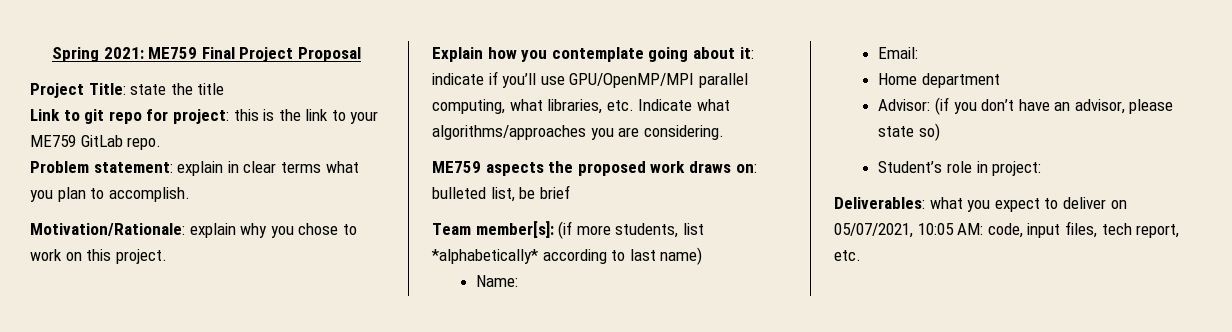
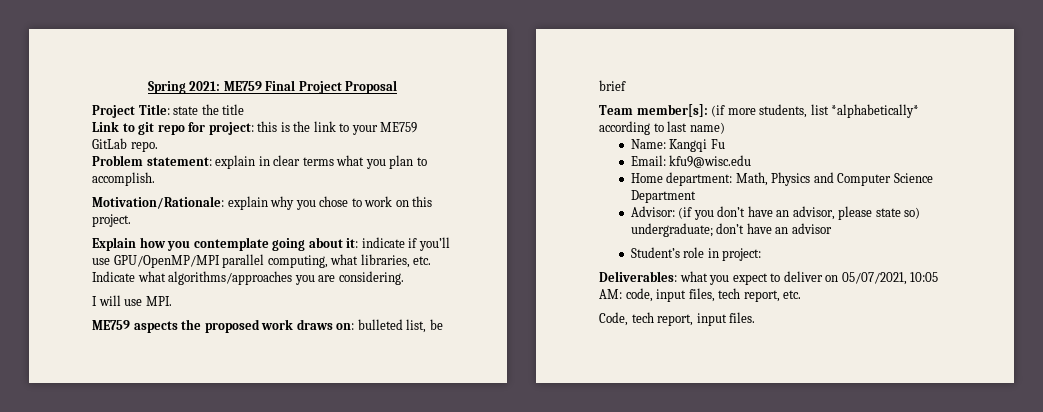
+ I will use MPI.
- Name:
+ Name: Kangqi Fu
- Email:
+ Email: kfu9@wisc.edu
- Home department
+ Home department: Math, Physics and Computer Science Department
- Advisor: (if you don’t have an advisor, please state so)
+ Advisor: (if you don’t have an advisor, please state so) undergraduate; don’t have an advisor
+ Code, tech report, input files.

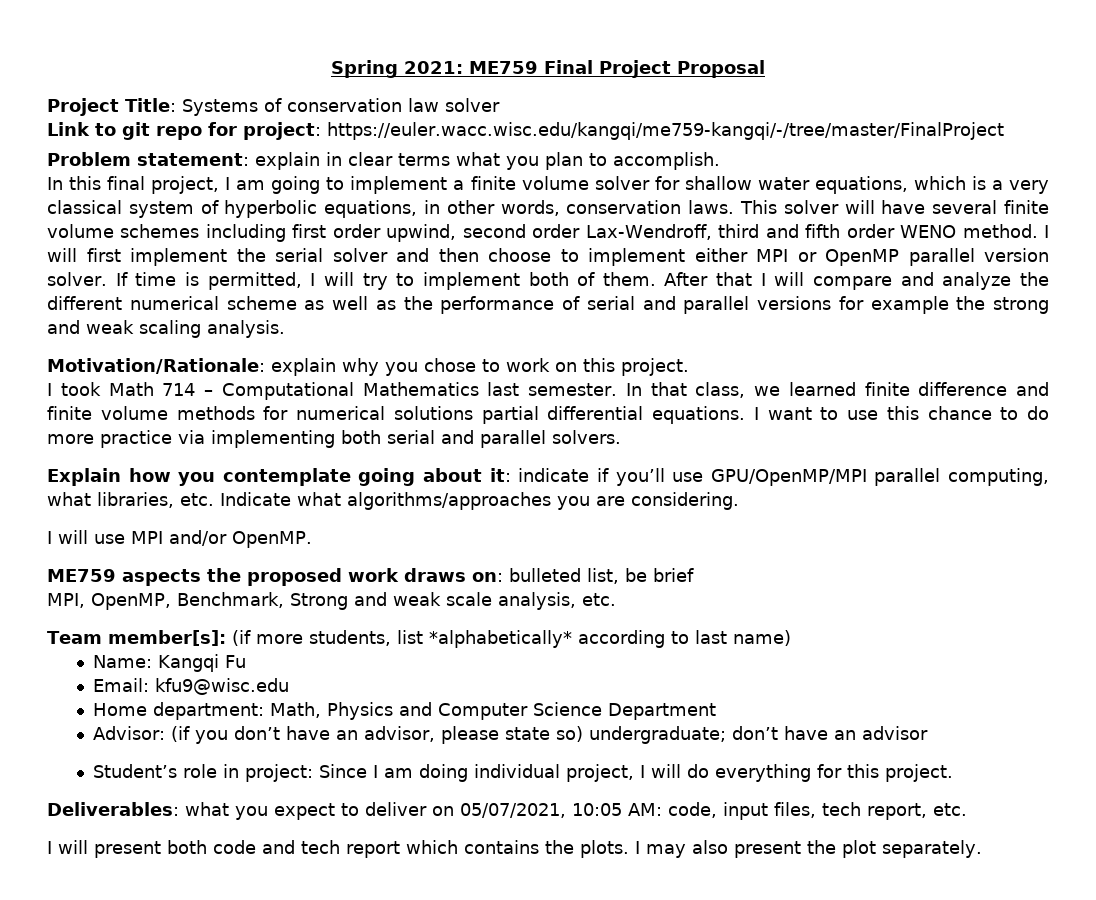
- Project Title: state the title
+ Project Title: Systems of conservation law solver
- Link to git repo for project: this is the link to your ME759 GitLab repo.
+ Link to git repo for project: https://euler.wacc.wisc.edu/kangqi/me759-kangqi/-/tree/master/FinalProject
+ In this final project, I am going to implement a finite volume solver for shallow water equations, which is a very classical system of hyperbolic equations, in other words, conservation laws. This solver will have several finite volume schemes including first order upwind, second order Lax-Wendroff, third and fifth order WENO method. I will first implement the serial solver and then choose to implement either MPI or OpenMP parallel version solver. If time is permitted, I will try to implement both of them. After that I will compare and analyze the different numerical scheme as well as the performance of serial and parallel versions for example the strong and weak scaling analysis.
+ I took Math 714 – Computational Mathematics last semester. In that class, we learned finite difference and finite volume methods for numerical solutions partial differential equations. I want to use this chance to do more practice via implementing both serial and parallel solvers.
- I will use MPI.
+ I will use MPI and/or OpenMP.
+ MPI, OpenMP, Benchmark, Strong and weak scale analysis, etc.
- Student’s role in project:
+ Student’s role in project: Since I am doing individual project, I will do everything for this project.
- Code, tech report, input files.
+ I will present both code and tech report which contains the plots. I may also present the plot separately.

